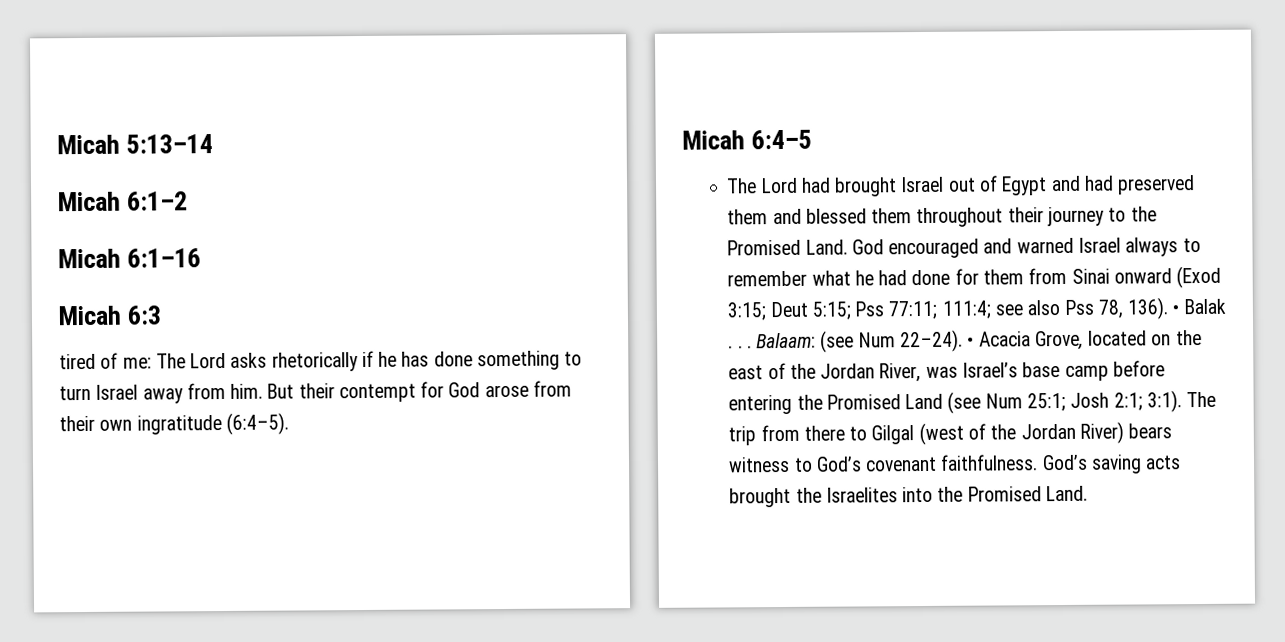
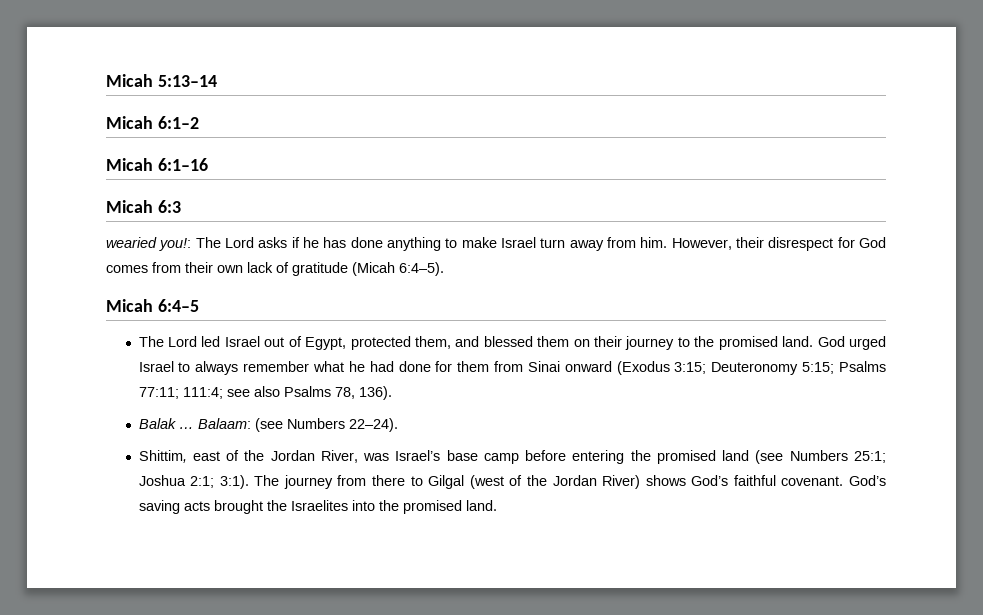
- tired of me: The Lord asks rhetorically if he has done something to turn Israel away from him. But their contempt for God arose from their own ingratitude (6:4–5).
+ wearied you!: The Lord asks if he has done anything to make Israel turn away from him. However, their disrespect for God comes from their own lack of gratitude (Micah 6:4–5).
- The Lord had brought Israel out of Egypt and had preserved them and blessed them throughout their journey to the Promised Land. God encouraged and warned Israel always to remember what he had done for them from Sinai onward (Exod 3:15; Deut 5:15; Pss 77:11; 111:4; see also Pss 78, 136). • Balak . . .
+ The Lord led Israel out of Egypt, protected them, and blessed them on their journey to the promised land. God urged Israel to always remember what he had done for them from Sinai onward (Exodus 3:15; Deuteronomy 5:15; Psalms 77:11; 111:4; see also Psalms 78, 136).
+ Balak …
- Balaam: (see Num 22–24). • Acacia Grove, located on the east of the Jordan River, was Israel’s base camp before entering the Promised Land (see Num 25:1; Josh 2:1; 3:1).
+ Balaam: (see Numbers 22–24).
+ Shittim, east of the Jordan River, was Israel’s base camp before entering the promised land (see Numbers 25:1; Joshua 2:1; 3:1).
- The trip from there to Gilgal (west of the Jordan River) bears witness to God’s covenant faithfulness.
+ The journey from there to Gilgal (west of the Jordan River) shows God’s faithful covenant.
- God’s saving acts brought the Israelites into the Promised Land.
+ God’s saving acts brought the Israelites into the promised land.

